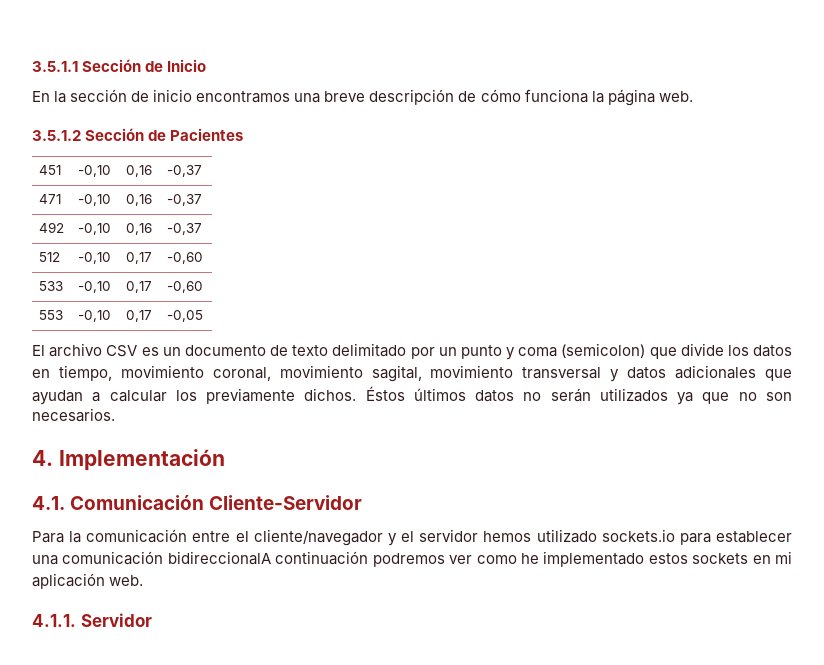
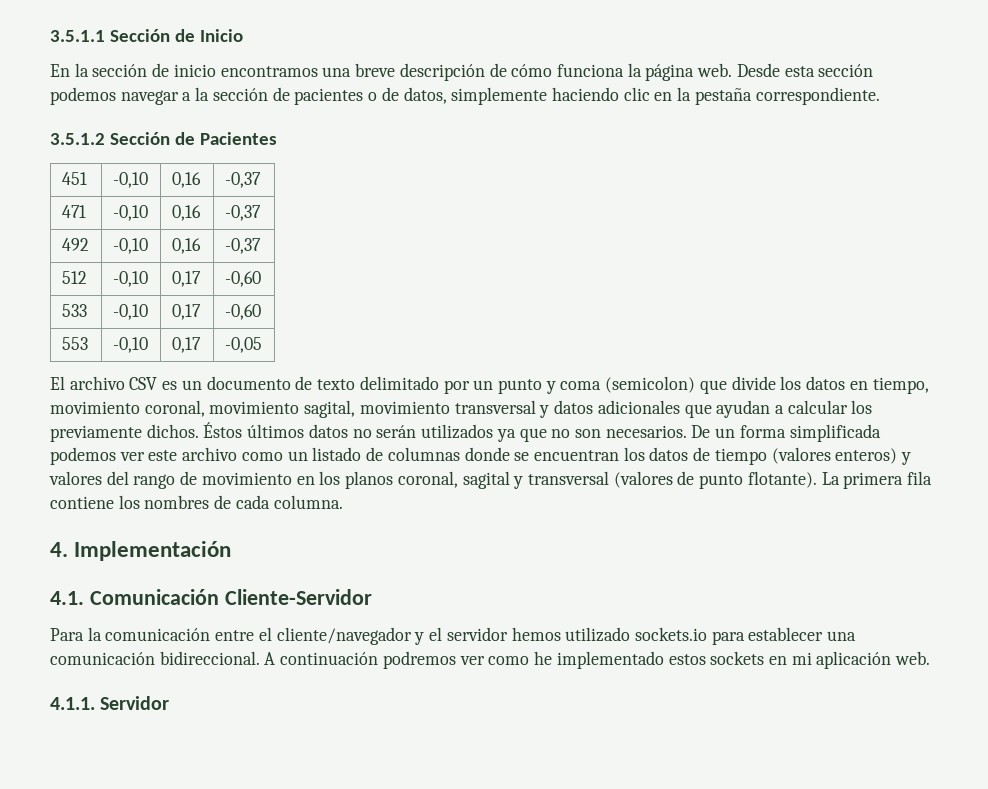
+ Desde esta sección podemos navegar a la sección de pacientes o de datos, simplemente haciendo clic en la pestaña correspondiente.
+ De un forma simplificada podemos ver este archivo como un listado de columnas donde se encuentran los datos de tiempo (valores enteros) y valores del rango de movimiento en los planos coronal, sagital y transversal (valores de punto flotante). La primera fila contiene los nombres de cada columna.
- Para la comunicación entre el cliente/navegador y el servidor hemos utilizado sockets.io para establecer una comunicación bidireccionalA continuación podremos ver como he implementado estos sockets en mi aplicación web.
+ Para la comunicación entre el cliente/navegador y el servidor hemos utilizado sockets.io para establecer una comunicación bidireccional. A continuación podremos ver como he implementado estos sockets en mi aplicación web.

